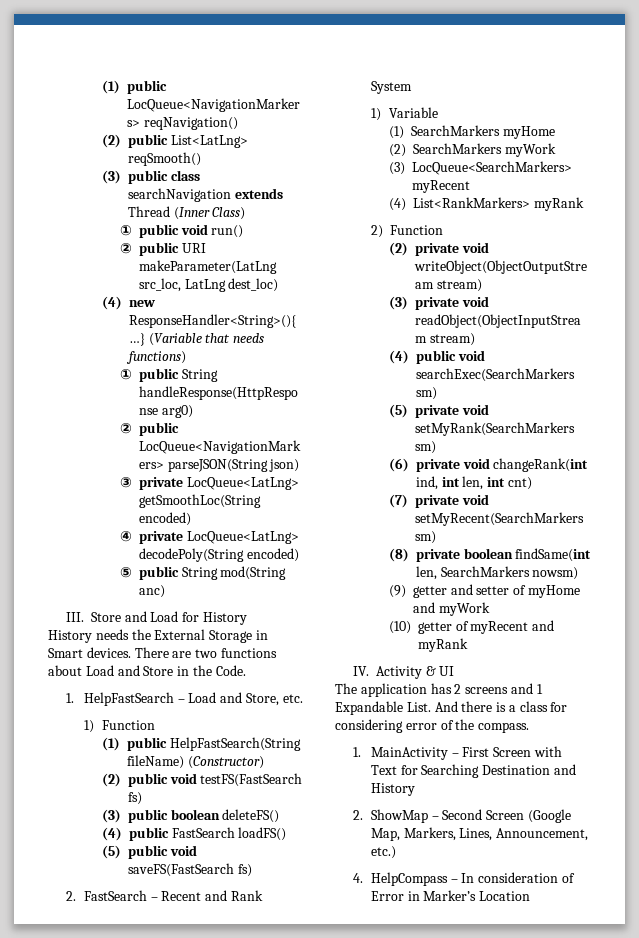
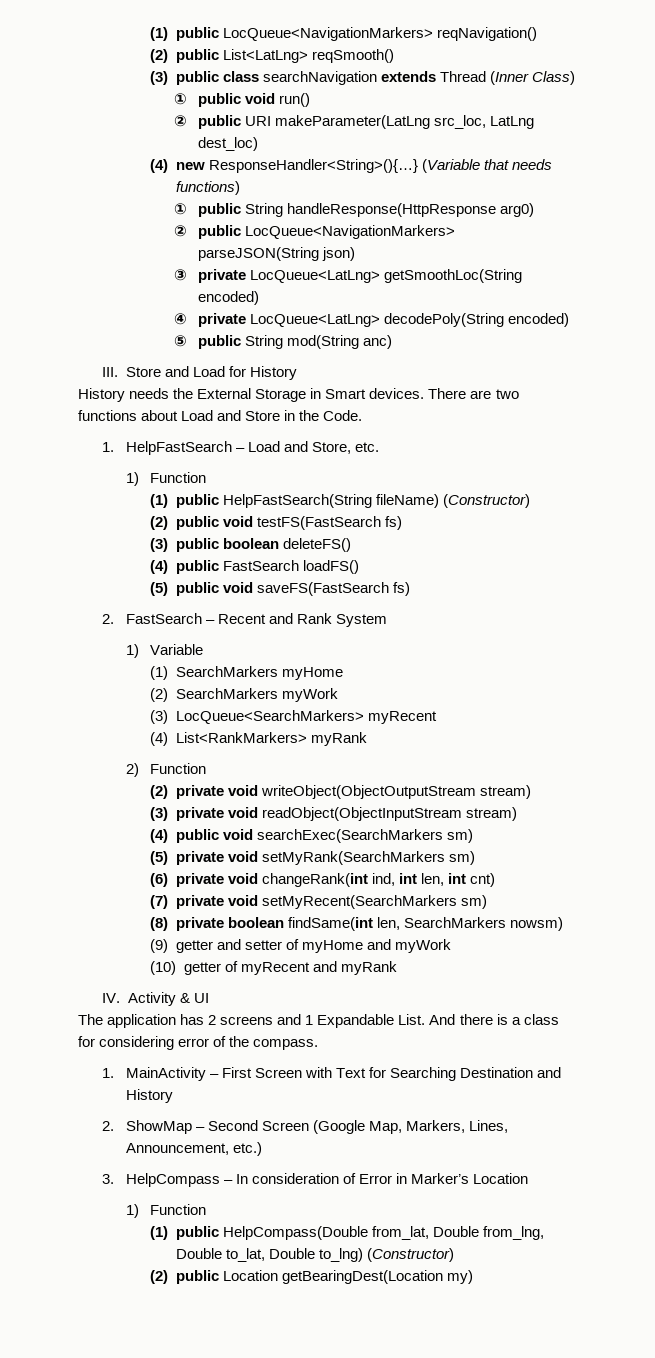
- 4. HelpCompass – In consideration of Error in Marker’s Location
+ 3. HelpCompass – In consideration of Error in Marker’s Location
+ 1) Function
+ (1) public HelpCompass(Double from_lat, Double from_lng, Double to_lat, Double to_lng) (Constructor)
+ (2) public Location getBearingDest(Location my)

